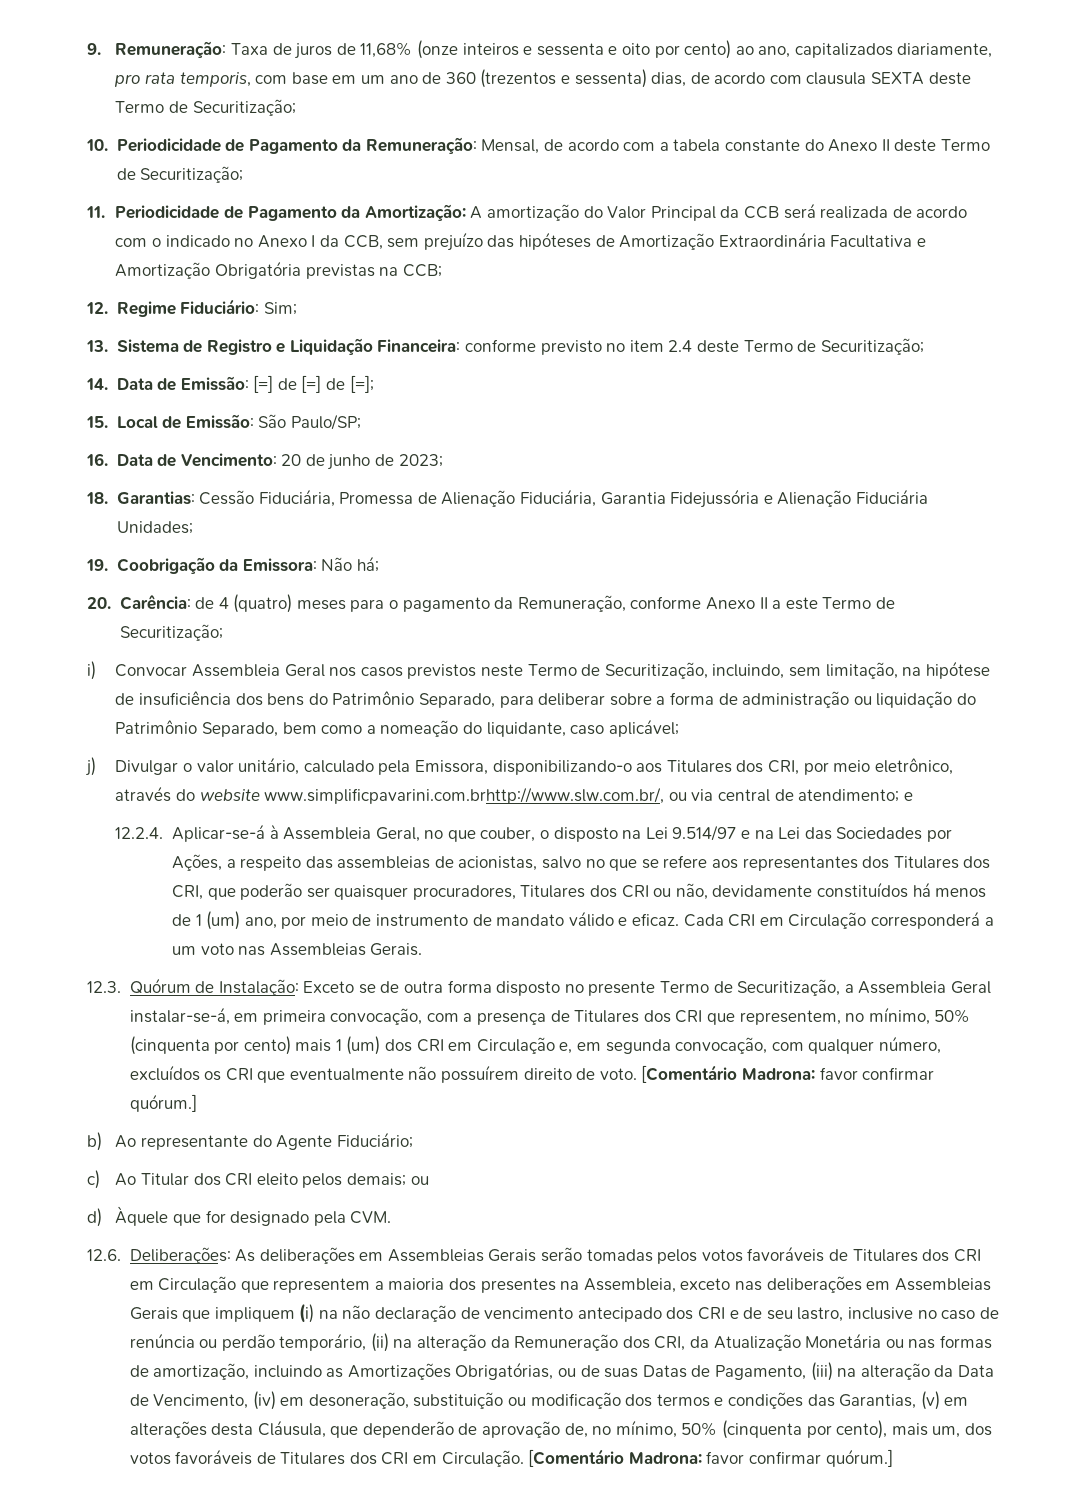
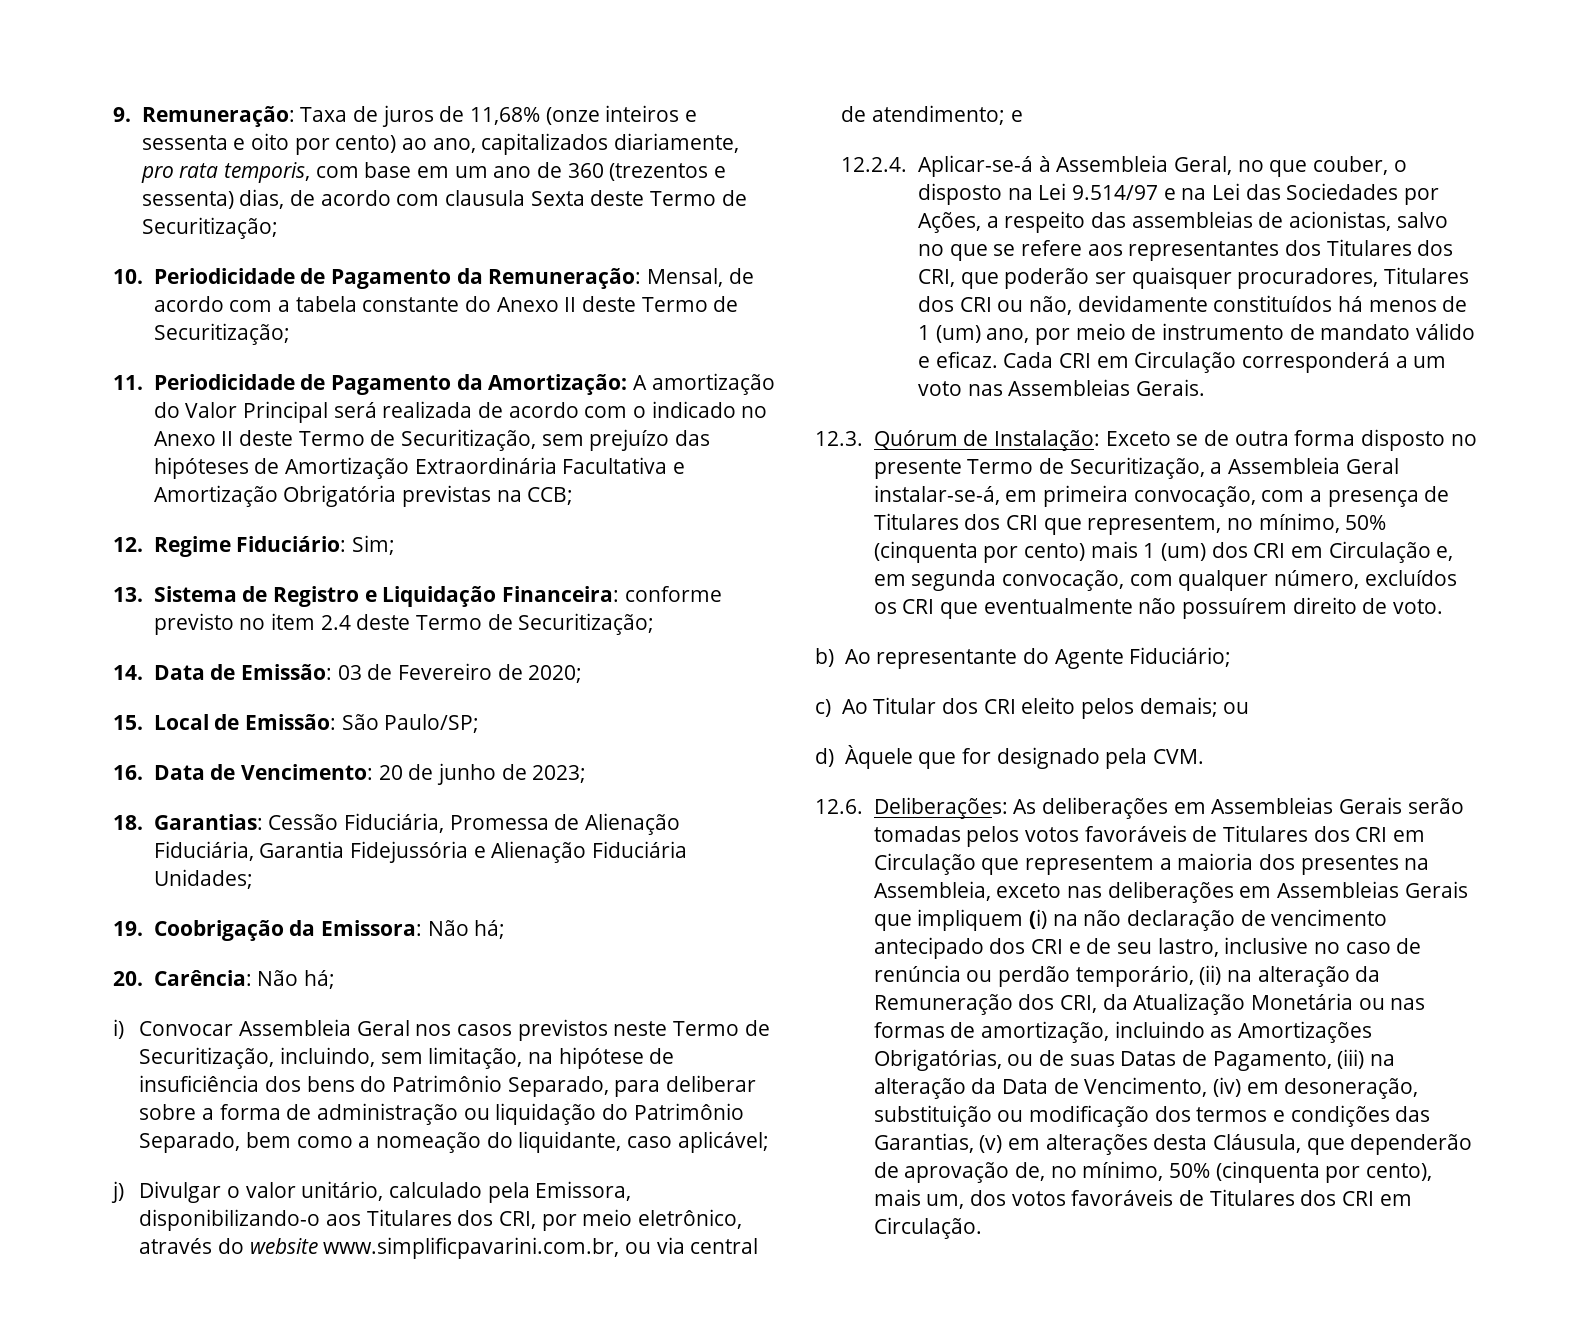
- 9. Remuneração: Taxa de juros de 11,68% (onze inteiros e sessenta e oito por cento) ao ano, capitalizados diariamente, pro rata temporis, com base em um ano de 360 (trezentos e sessenta) dias, de acordo com clausula SEXTA deste Termo de Securitização;
+ 9. Remuneração: Taxa de juros de 11,68% (onze inteiros e sessenta e oito por cento) ao ano, capitalizados diariamente, pro rata temporis, com base em um ano de 360 (trezentos e sessenta) dias, de acordo com clausula Sexta deste Termo de Securitização;
- 11. Periodicidade de Pagamento da Amortização: A amortização do Valor Principal da CCB será realizada de acordo com o indicado no Anexo I da CCB, sem prejuízo das hipóteses de Amortização Extraordinária Facultativa e Amortização Obrigatória previstas na CCB;
+ 11. Periodicidade de Pagamento da Amortização: A amortização do Valor Principal será realizada de acordo com o indicado no Anexo II deste Termo de Securitização, sem prejuízo das hipóteses de Amortização Extraordinária Facultativa e Amortização Obrigatória previstas na CCB;
- 14. Data de Emissão: [=] de [=] de [=];
+ 14. Data de Emissão: 03 de Fevereiro de 2020;
- 20. Carência: de 4 (quatro) meses para o pagamento da Remuneração, conforme Anexo II a este Termo de Securitização;
+ 20. Carência: Não há;
- j) Divulgar o valor unitário, calculado pela Emissora, disponibilizando-o aos Titulares dos CRI, por meio eletrônico, através do website www.simplificpavarini.com.brhttp://www.slw.com.br/, ou via central de atendimento; e
+ j) Divulgar o valor unitário, calculado pela Emissora, disponibilizando-o aos Titulares dos CRI, por meio eletrônico, através do website www.simplificpavarini.com.br, ou via central de atendimento; e
- Exceto se de outra forma disposto no presente Termo de Securitização, a Assembleia Geral instalar-se-á, em primeira convocação, com a presença de Titulares dos CRI que representem, no mínimo, 50% (cinquenta por cento) mais 1 (um) dos CRI em Circulação e, em segunda convocação, com qualquer número, excluídos os CRI que eventualmente não possuírem direito de voto. [Comentário Madrona: favor confirmar quórum.]
+ Exceto se de outra forma disposto no presente Termo de Securitização, a Assembleia Geral instalar-se-á, em primeira convocação, com a presença de Titulares dos CRI que representem, no mínimo, 50% (cinquenta por cento) mais 1 (um) dos CRI em Circulação e, em segunda convocação, com qualquer número, excluídos os CRI que eventualmente não possuírem direito de voto.
- As deliberações em Assembleias Gerais serão tomadas pelos votos favoráveis de Titulares dos CRI em Circulação que representem a maioria dos presentes na Assembleia, exceto nas deliberações em Assembleias Gerais que impliquem (i) na não declaração de vencimento antecipado dos CRI e de seu lastro, inclusive no caso de renúncia ou perdão temporário, (ii) na alteração da Remuneração dos CRI, da Atualização Monetária ou nas formas de amortização, incluindo as Amortizações Obrigatórias, ou de suas Datas de Pagamento, (iii) na alteração da Data de Vencimento, (iv) em desoneração, substituição ou modificação dos termos e condições das Garantias, (v) em alterações desta Cláusula, que dependerão de aprovação de, no mínimo, 50% (cinquenta por cento), mais um, dos votos favoráveis de Titulares dos CRI em Circulação. [Comentário Madrona: favor confirmar quórum.]
+ As deliberações em Assembleias Gerais serão tomadas pelos votos favoráveis de Titulares dos CRI em Circulação que representem a maioria dos presentes na Assembleia, exceto nas deliberações em Assembleias Gerais que impliquem (i) na não declaração de vencimento antecipado dos CRI e de seu lastro, inclusive no caso de renúncia ou perdão temporário, (ii) na alteração da Remuneração dos CRI, da Atualização Monetária ou nas formas de amortização, incluindo as Amortizações Obrigatórias, ou de suas Datas de Pagamento, (iii) na alteração da Data de Vencimento, (iv) em desoneração, substituição ou modificação dos termos e condições das Garantias, (v) em alterações desta Cláusula, que dependerão de aprovação de, no mínimo, 50% (cinquenta por cento), mais um, dos votos favoráveis de Titulares dos CRI em Circulação.

